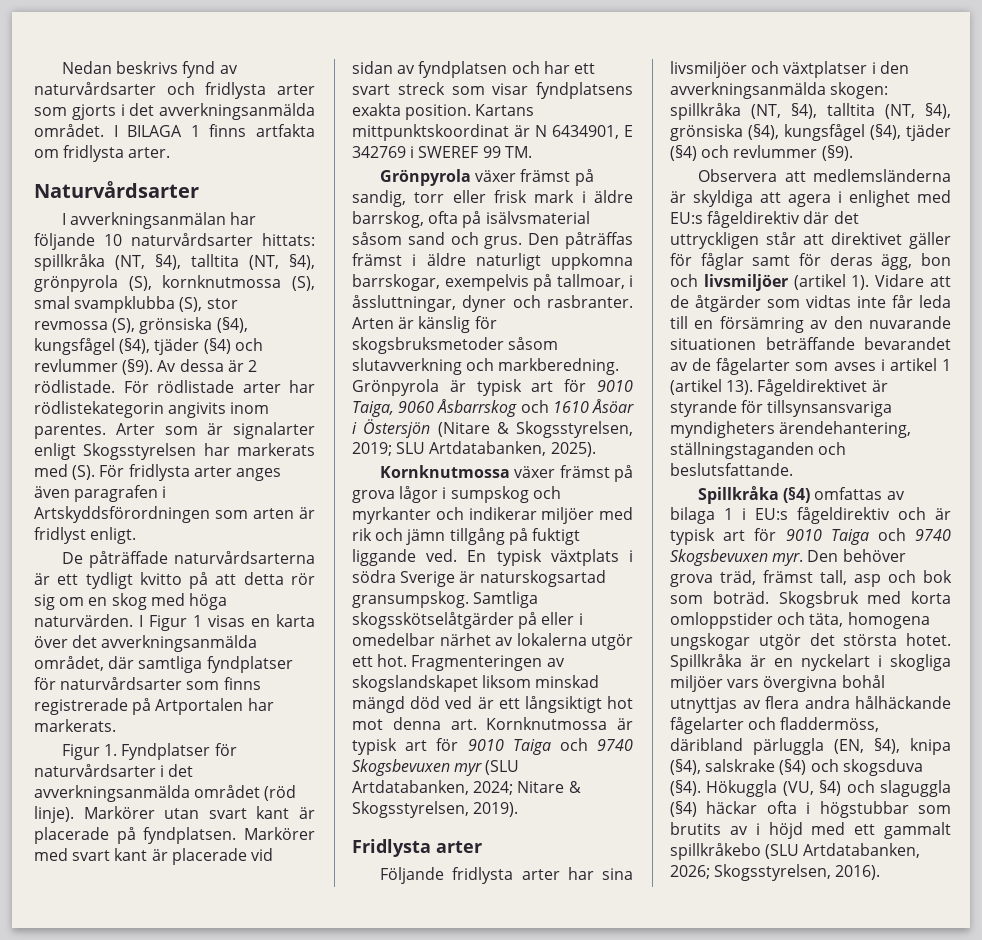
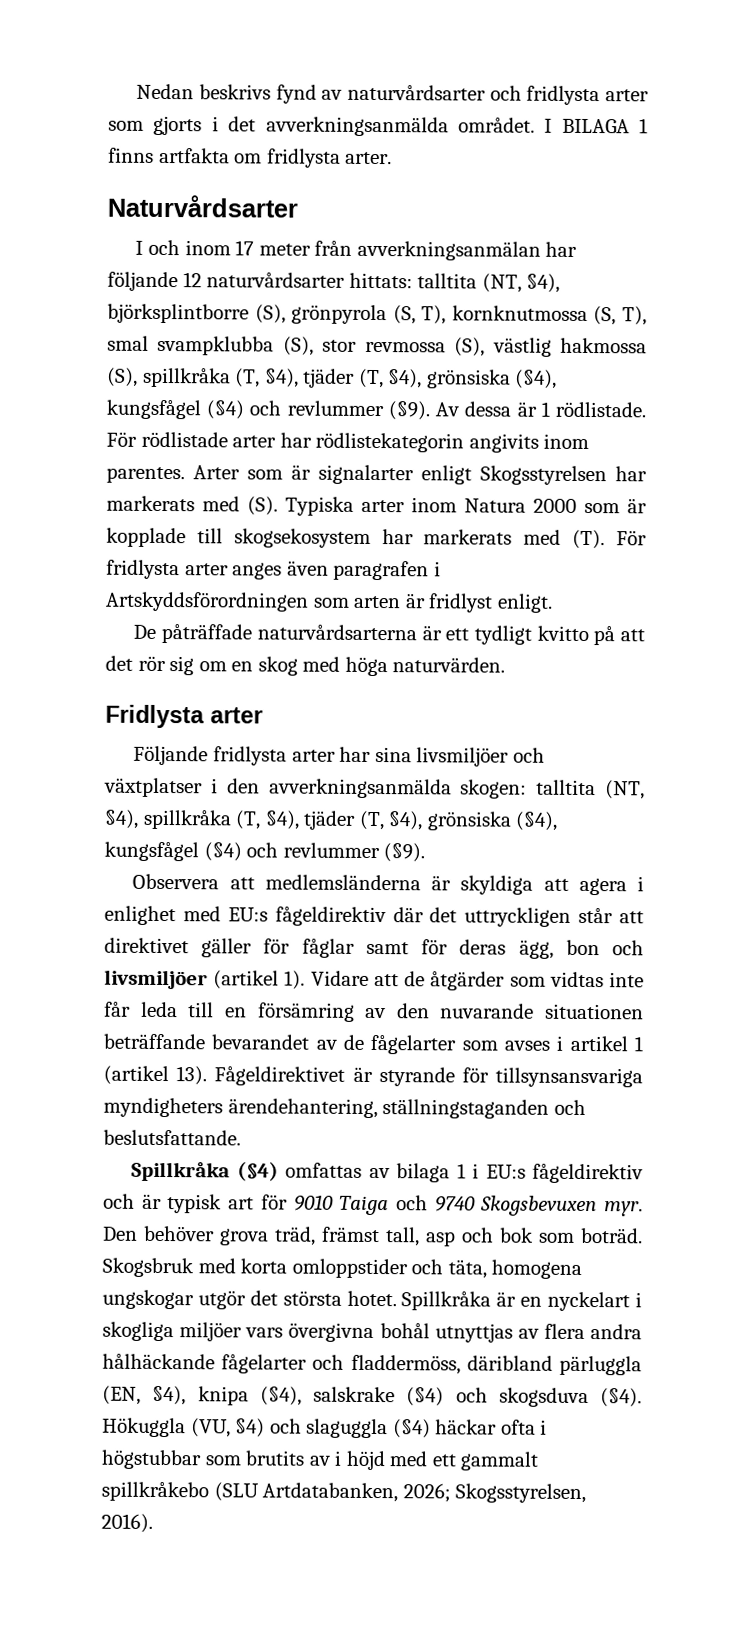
- I avverkningsanmälan har följande 10 naturvårdsarter hittats: spillkråka (NT, §4), talltita (NT, §4), grönpyrola (S), kornknutmossa (S), smal svampklubba (S), stor revmossa (S), grönsiska (§4), kungsfågel (§4), tjäder (§4) och revlummer (§9).
+ I och inom 17 meter från avverkningsanmälan har följande 12 naturvårdsarter hittats: talltita (NT, §4), björksplintborre (S), grönpyrola (S, T), kornknutmossa (S, T), smal svampklubba (S), stor revmossa (S), västlig hakmossa (S), spillkråka (T, §4), tjäder (T, §4), grönsiska (§4), kungsfågel (§4) och revlummer (§9).
- Av dessa är 2 rödlistade.
+ Av dessa är 1 rödlistade.
- Arter som är signalarter enligt Skogsstyrelsen har markerats med (S). För fridlysta arter anges även paragrafen i Artskyddsförordningen som arten är fridlyst enligt.
+ Arter som är signalarter enligt Skogsstyrelsen har markerats med (S). Typiska arter inom Natura 2000 som är kopplade till skogsekosystem har markerats med (T). För fridlysta arter anges även paragrafen i Artskyddsförordningen som arten är fridlyst enligt.
- De påträffade naturvårdsarterna är ett tydligt kvitto på att detta rör sig om en skog med höga naturvärden. I Figur 1 visas en karta över det avverkningsanmälda området, där samtliga fyndplatser för naturvårdsarter som finns registrerade på Artportalen har markerats.
- Figur 1. Fyndplatser för naturvårdsarter i det avverkningsanmälda området (röd linje). Markörer utan svart kant är placerade på fyndplatsen. Markörer med svart kant är placerade vid sidan av fyndplatsen och har ett svart streck som visar fyndplatsens exakta position. Kartans mittpunktskoordinat är N 6434901, E 342769 i SWEREF 99 TM.
- Grönpyrola växer främst på sandig, torr eller frisk mark i äldre barrskog, ofta på isälvsmaterial såsom sand och grus. Den påträffas främst i äldre naturligt uppkomna barrskogar, exempelvis på tallmoar, i åssluttningar, dyner och rasbranter. Arten är känslig för skogsbruksmetoder såsom slutavverkning och markberedning. Grönpyrola är typisk art för 9010 Taiga, 9060 Åsbarrskog och 1610 Åsöar i Östersjön (Nitare & Skogsstyrelsen, 2019; SLU Artdatabanken, 2025).
- Kornknutmossa växer främst på grova lågor i sumpskog och myrkanter och indikerar miljöer med rik och jämn tillgång på fuktigt liggande ved. En typisk växtplats i södra Sverige är naturskogsartad gransumpskog. Samtliga skogsskötselåtgärder på eller i omedelbar närhet av lokalerna utgör ett hot. Fragmenteringen av skogslandskapet liksom minskad mängd död ved är ett långsiktigt hot mot denna art. Kornknutmossa är typisk art för 9010 Taiga och 9740 Skogsbevuxen myr (SLU Artdatabanken, 2024; Nitare & Skogsstyrelsen, 2019).
+ De påträffade naturvårdsarterna är ett tydligt kvitto på att det rör sig om en skog med höga naturvärden.
- Följande fridlysta arter har sina livsmiljöer och växtplatser i den avverkningsanmälda skogen: spillkråka (NT, §4), talltita (NT, §4), grönsiska (§4), kungsfågel (§4), tjäder (§4) och revlummer (§9).
+ Följande fridlysta arter har sina livsmiljöer och växtplatser i den avverkningsanmälda skogen: talltita (NT, §4), spillkråka (T, §4), tjäder (T, §4), grönsiska (§4), kungsfågel (§4) och revlummer (§9).

